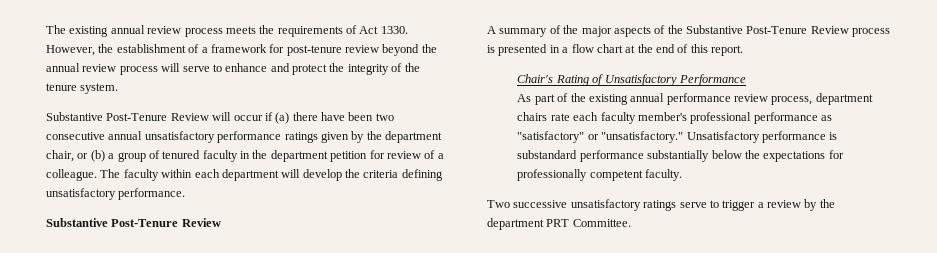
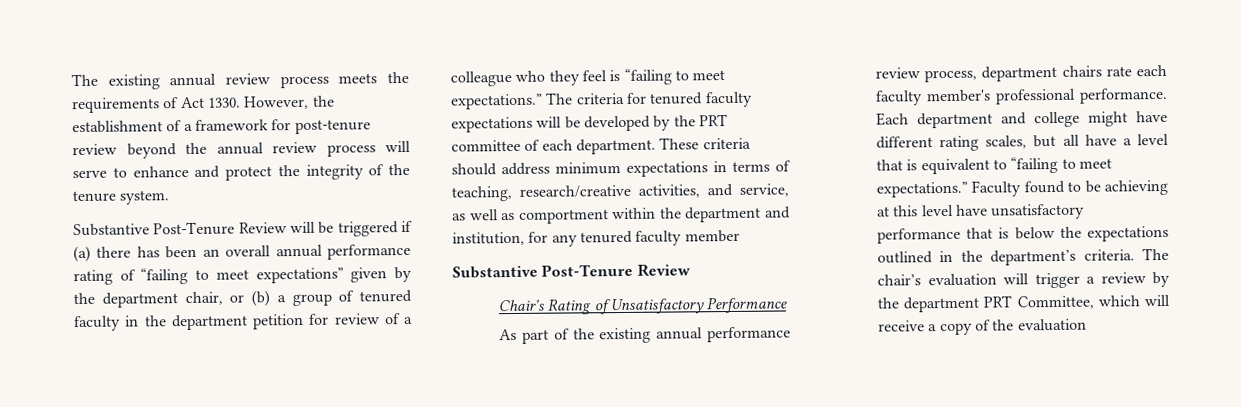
- Substantive Post-Tenure Review will occur if (a) there have been two consecutive annual unsatisfactory performance ratings given by the department chair, or (b) a group of tenured faculty in the department petition for review of a colleague. The faculty within each department will develop the criteria defining unsatisfactory performance.
+ Substantive Post-Tenure Review will be triggered if (a) there has been an overall annual performance rating of “failing to meet expectations” given by the department chair, or (b) a group of tenured faculty in the department petition for review of a colleague who they feel is “failing to meet expectations.” The criteria for tenured faculty expectations will be developed by the PRT committee of each department. These criteria should address minimum expectations in terms of teaching, research/creative activities, and service, as well as comportment within the department and institution, for any tenured faculty member
  Substantive Post-Tenure Review
- A summary of the major aspects of the Substantive Post-Tenure Review process is presented in a flow chart at the end of this report.
- As part of the existing annual performance review process, department chairs rate each faculty member's professional performance as "satisfactory" or "unsatisfactory." Unsatisfactory performance is substandard performance substantially below the expectations for professionally competent faculty.
- Two successive unsatisfactory ratings serve to trigger a review by the department PRT Committee.
+ As part of the existing annual performance review process, department chairs rate each faculty member's professional performance. Each department and college might have different rating scales, but all have a level that is equivalent to “failing to meet expectations.” Faculty found to be achieving at this level have unsatisfactory performance that is below the expectations outlined in the department’s criteria. The chair’s evaluation will trigger a review by the department PRT Committee, which will receive a copy of the evaluation

